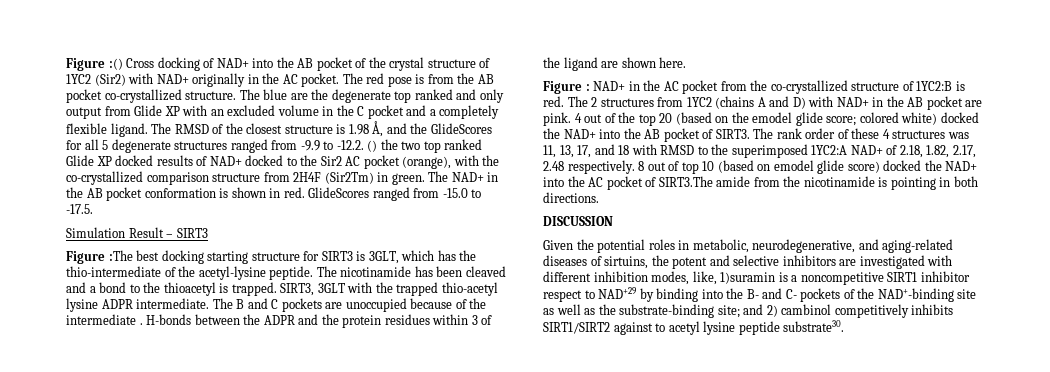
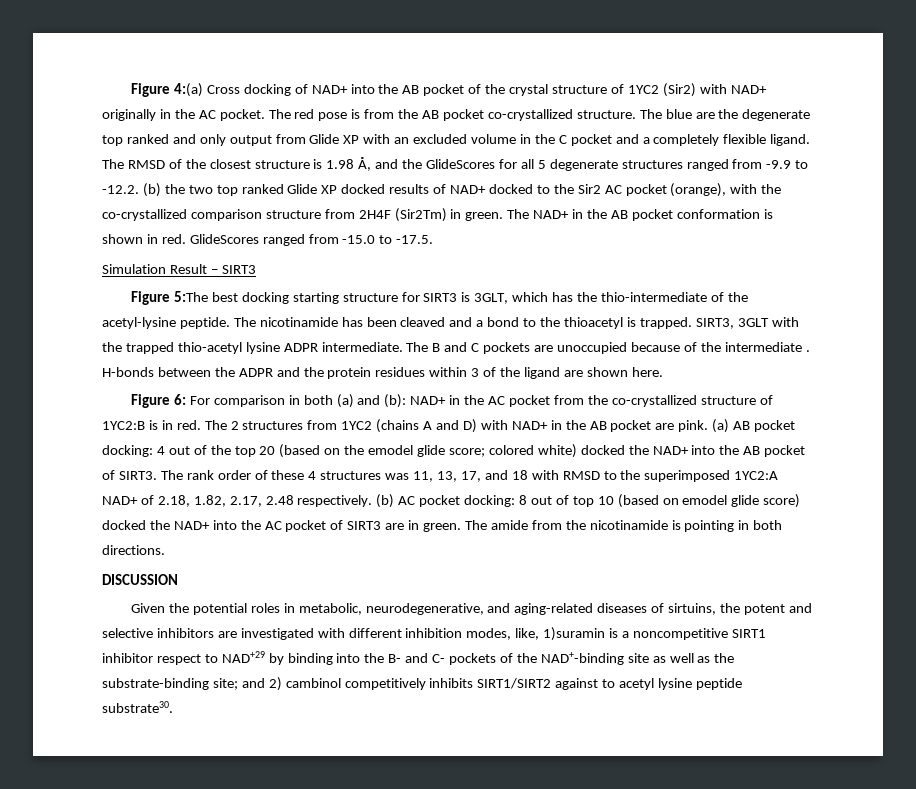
- Figure :() Cross docking of NAD+ into the AB pocket of the crystal structure of 1YC2 (Sir2) with NAD+ originally in the AC pocket.
+ Figure 4:(a) Cross docking of NAD+ into the AB pocket of the crystal structure of 1YC2 (Sir2) with NAD+ originally in the AC pocket.
- The RMSD of the closest structure is 1.98 Å, and the GlideScores for all 5 degenerate structures ranged from -9.9 to -12.2. () the two top ranked Glide XP docked results of NAD+ docked to the Sir2 AC pocket (orange), with the co-crystallized comparison structure from 2H4F (Sir2Tm) in green.
+ The RMSD of the closest structure is 1.98 Å, and the GlideScores for all 5 degenerate structures ranged from -9.9 to -12.2. (b) the two top ranked Glide XP docked results of NAD+ docked to the Sir2 AC pocket (orange), with the co-crystallized comparison structure from 2H4F (Sir2Tm) in green.
- Figure :The best docking starting structure for SIRT3 is 3GLT, which has the thio-intermediate of the acetyl-lysine peptide.
+ Figure 5:The best docking starting structure for SIRT3 is 3GLT, which has the thio-intermediate of the acetyl-lysine peptide.
- Figure : NAD+ in the AC pocket from the co-crystallized structure of 1YC2:B is red.
+ Figure 6: For comparison in both (a) and (b): NAD+ in the AC pocket from the co-crystallized structure of 1YC2:B is in red.
- 4 out of the top 20 (based on the emodel glide score; colored white) docked the NAD+ into the AB pocket of SIRT3.
+ (a) AB pocket docking: 4 out of the top 20 (based on the emodel glide score; colored white) docked the NAD+ into the AB pocket of SIRT3.
- 8 out of top 10 (based on emodel glide score) docked the NAD+ into the AC pocket of SIRT3.The amide from the nicotinamide is pointing in both directions.
+ (b) AC pocket docking: 8 out of top 10 (based on emodel glide score) docked the NAD+ into the AC pocket of SIRT3 are in green. The amide from the nicotinamide is pointing in both directions.

